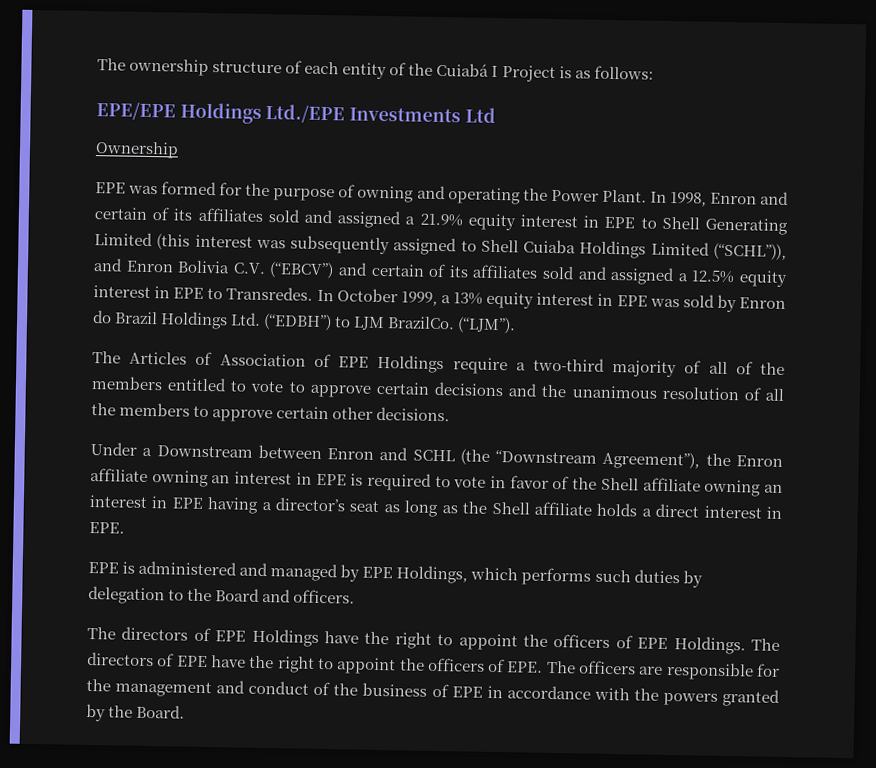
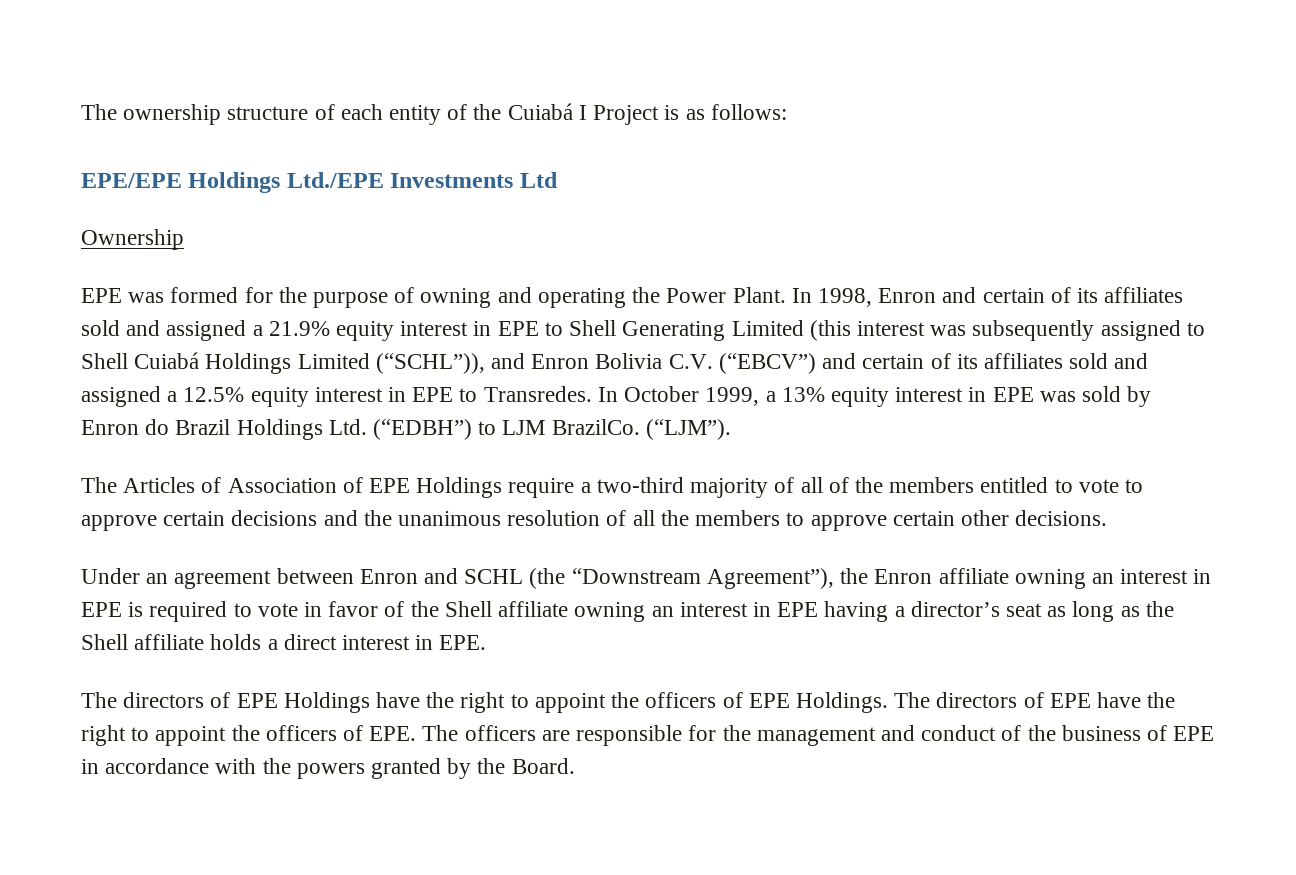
- In 1998, Enron and certain of its affiliates sold and assigned a 21.9% equity interest in EPE to Shell Generating Limited (this interest was subsequently assigned to Shell Cuiaba Holdings Limited (“SCHL”)), and Enron Bolivia C.V. (“EBCV”) and certain of its affiliates sold and assigned a 12.5% equity interest in EPE to Transredes.
+ In 1998, Enron and certain of its affiliates sold and assigned a 21.9% equity interest in EPE to Shell Generating Limited (this interest was subsequently assigned to Shell Cuiabá Holdings Limited (“SCHL”)), and Enron Bolivia C.V. (“EBCV”) and certain of its affiliates sold and assigned a 12.5% equity interest in EPE to Transredes.
- Under a Downstream between Enron and SCHL (the “Downstream Agreement”), the Enron affiliate owning an interest in EPE is required to vote in favor of the Shell affiliate owning an interest in EPE having a director’s seat as long as the Shell affiliate holds a direct interest in EPE.
+ Under an agreement between Enron and SCHL (the “Downstream Agreement”), the Enron affiliate owning an interest in EPE is required to vote in favor of the Shell affiliate owning an interest in EPE having a director’s seat as long as the Shell affiliate holds a direct interest in EPE.
- EPE is administered and managed by EPE Holdings, which performs such duties by delegation to the Board and officers.

